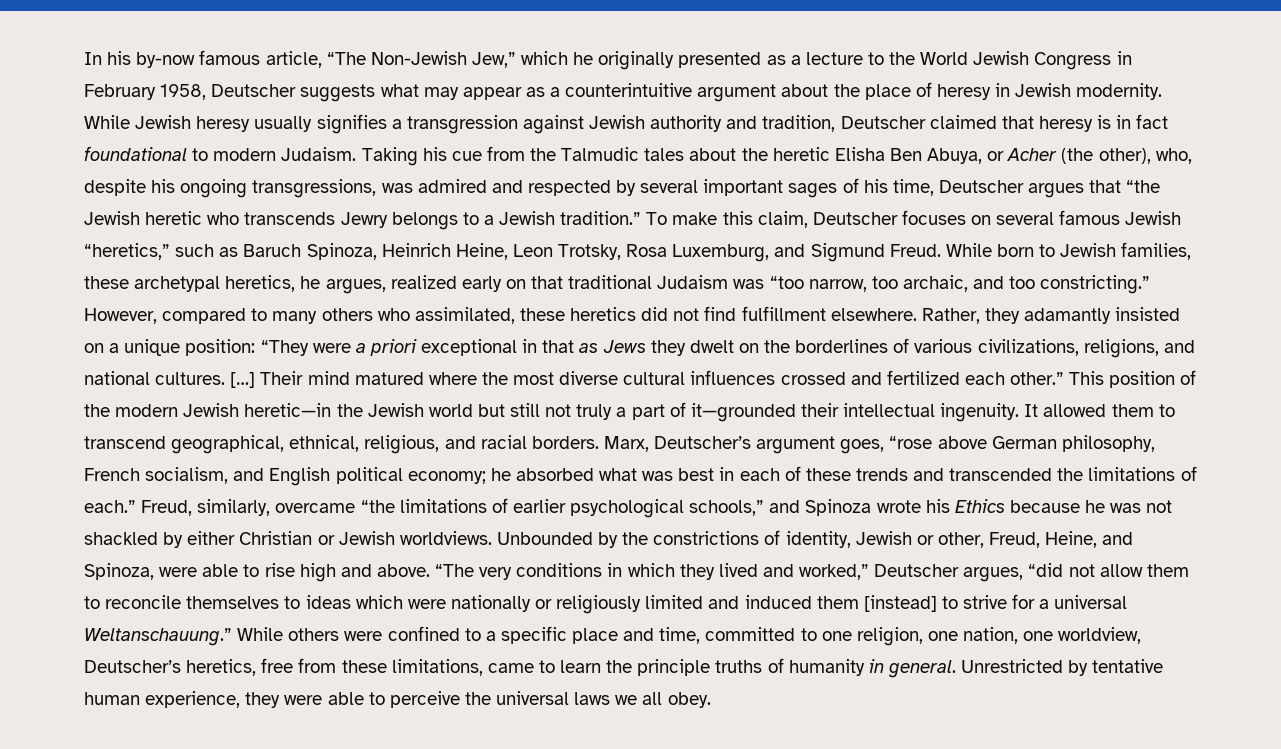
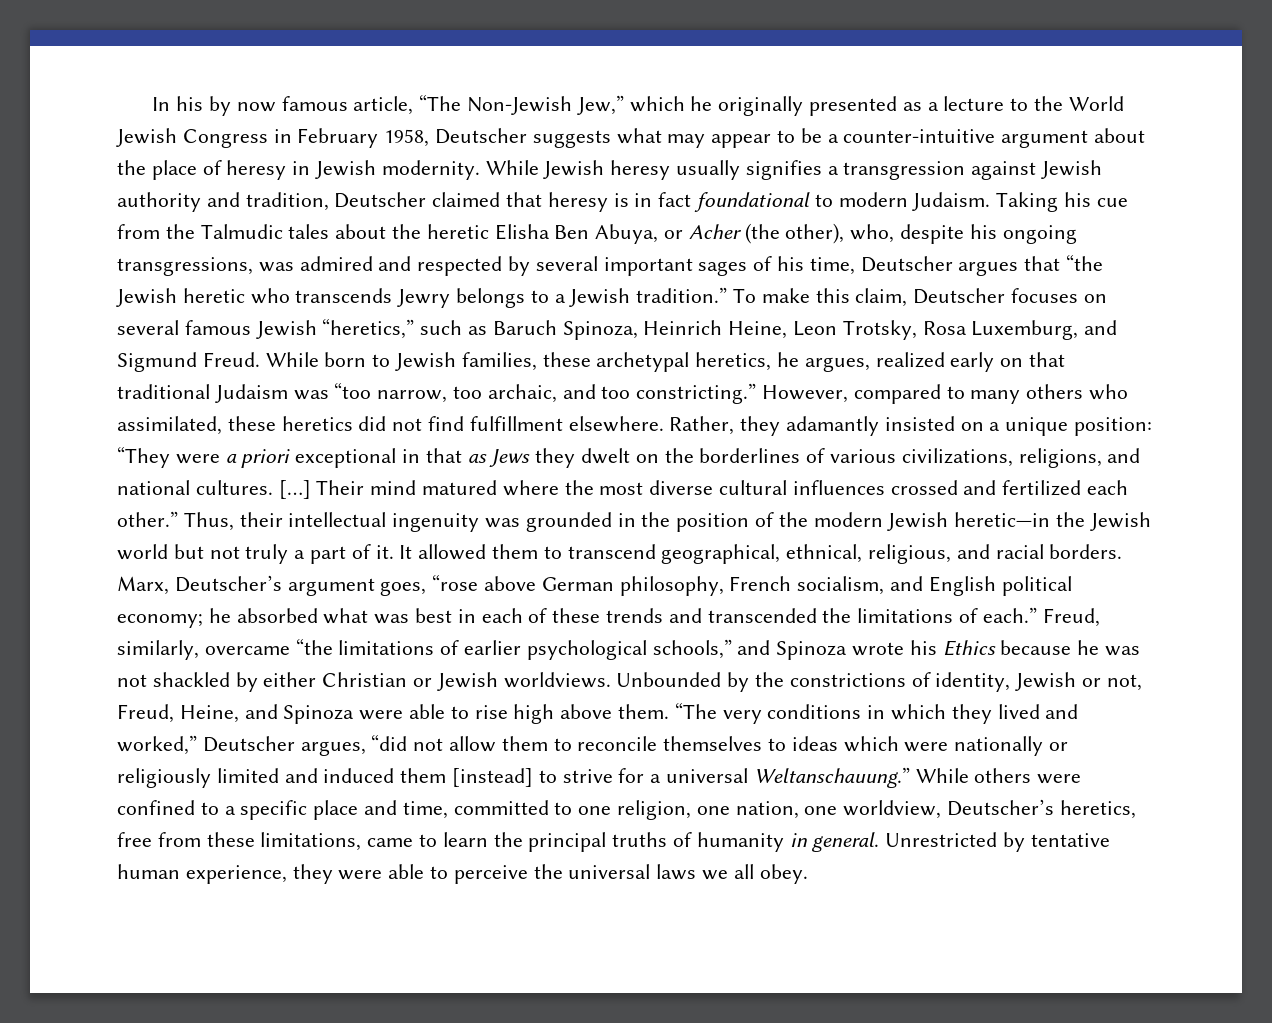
- In his by-now famous article, “The Non-Jewish Jew,” which he originally presented as a lecture to the World Jewish Congress in February 1958, Deutscher suggests what may appear as a counterintuitive argument about the place of heresy in Jewish modernity.
+ In his by now famous article, “The Non-Jewish Jew,” which he originally presented as a lecture to the World Jewish Congress in February 1958, Deutscher suggests what may appear to be a counter-intuitive argument about the place of heresy in Jewish modernity.
- This position of the modern Jewish heretic—in the Jewish world but still not truly a part of it—grounded their intellectual ingenuity.
+ Thus, their intellectual ingenuity was grounded in the position of the modern Jewish heretic—in the Jewish world but not truly a part of it.
- Unbounded by the constrictions of identity, Jewish or other, Freud, Heine, and Spinoza, were able to rise high and above.
+ Unbounded by the constrictions of identity, Jewish or not, Freud, Heine, and Spinoza were able to rise high above them.
- While others were confined to a specific place and time, committed to one religion, one nation, one worldview, Deutscher’s heretics, free from these limitations, came to learn the principle truths of humanity in general.
+ While others were confined to a specific place and time, committed to one religion, one nation, one worldview, Deutscher’s heretics, free from these limitations, came to learn the principal truths of humanity in general.

